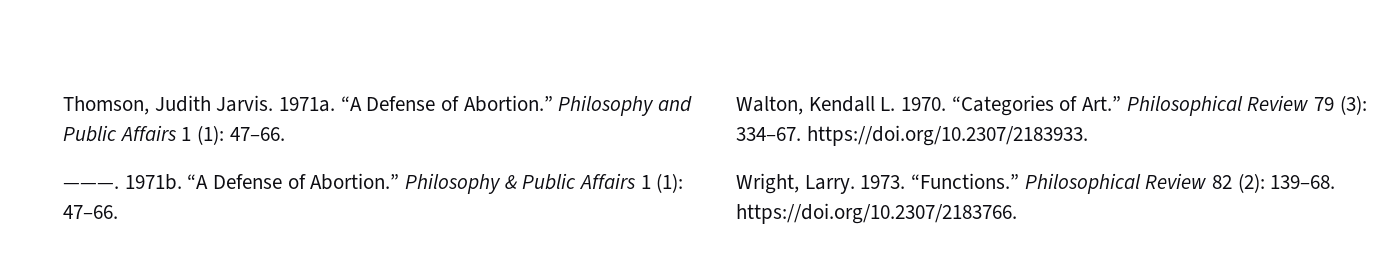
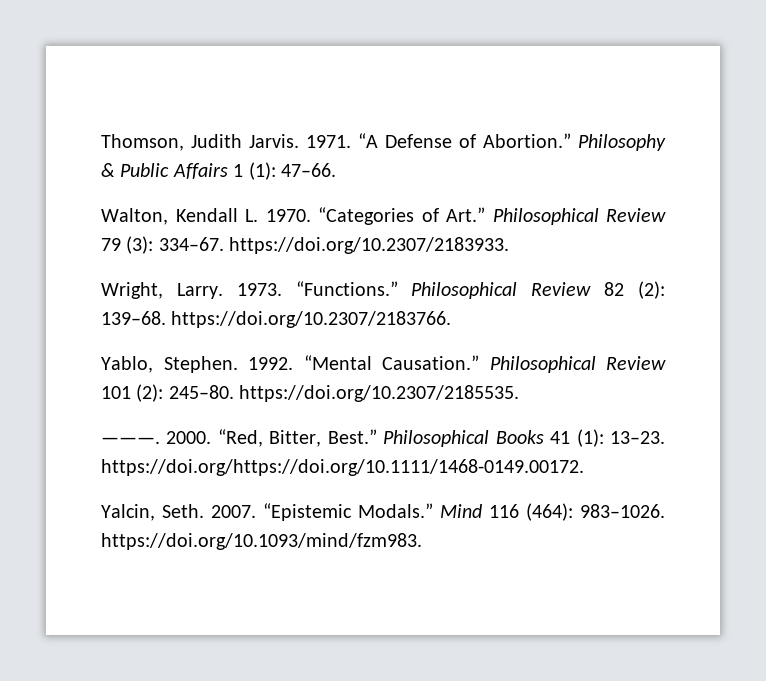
- 1971a. “A Defense of Abortion.” Philosophy and Public Affairs 1 (1): 47–66.
- ———. 1971b.
+ 1971.
+ Yablo, Stephen. 1992. “Mental Causation.” Philosophical Review 101 (2): 245–80. https://doi.org/10.2307/2185535.
+ ———. 2000. “Red, Bitter, Best.” Philosophical Books 41 (1): 13–23. https://doi.org/https://doi.org/10.1111/1468-0149.00172.
+ Yalcin, Seth. 2007. “Epistemic Modals.” Mind 116 (464): 983–1026. https://doi.org/10.1093/mind/fzm983.

